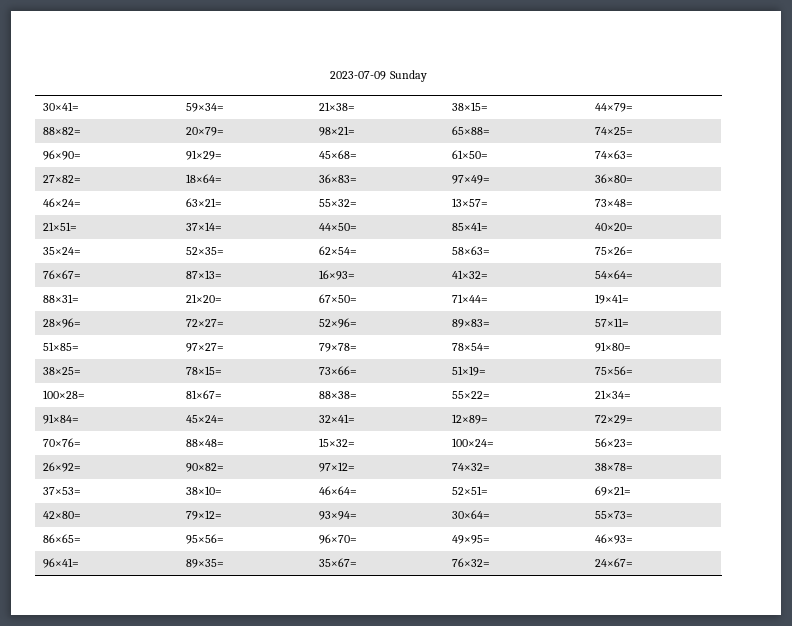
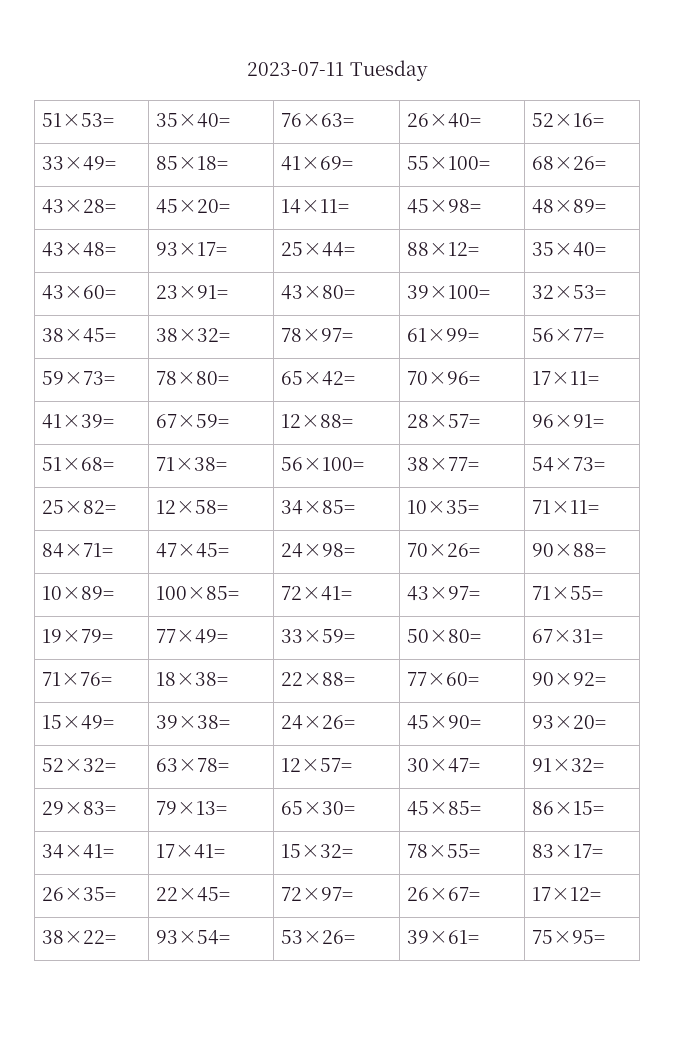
- 2023-07-09 Sunday
- 30×41= | 59×34= | 21×38= | 38×15= | 44×79=
- 88×82= | 20×79= | 98×21= | 65×88= | 74×25=
- 96×90= | 91×29= | 45×68= | 61×50= | 74×63=
- 27×82= | 18×64= | 36×83= | 97×49= | 36×80=
- 46×24= | 63×21= | 55×32= | 13×57= | 73×48=
- 21×51= | 37×14= | 44×50= | 85×41= | 40×20=
- 35×24= | 52×35= | 62×54= | 58×63= | 75×26=
- 76×67= | 87×13= | 16×93= | 41×32= | 54×64=
- 88×31= | 21×20= | 67×50= | 71×44= | 19×41=
- 28×96= | 72×27= | 52×96= | 89×83= | 57×11=
- 51×85= | 97×27= | 79×78= | 78×54= | 91×80=
- 38×25= | 78×15= | 73×66= | 51×19= | 75×56=
- 100×28= | 81×67= | 88×38= | 55×22= | 21×34=
- 91×84= | 45×24= | 32×41= | 12×89= | 72×29=
- 70×76= | 88×48= | 15×32= | 100×24= | 56×23=
- 26×92= | 90×82= | 97×12= | 74×32= | 38×78=
- 37×53= | 38×10= | 46×64= | 52×51= | 69×21=
- 42×80= | 79×12= | 93×94= | 30×64= | 55×73=
- 86×65= | 95×56= | 96×70= | 49×95= | 46×93=
- 96×41= | 89×35= | 35×67= | 76×32= | 24×67=
+ 2023-07-11 Tuesday
+ 51×53= | 35×40= | 76×63= | 26×40= | 52×16=
+ 33×49= | 85×18= | 41×69= | 55×100= | 68×26=
+ 43×28= | 45×20= | 14×11= | 45×98= | 48×89=
+ 43×48= | 93×17= | 25×44= | 88×12= | 35×40=
+ 43×60= | 23×91= | 43×80= | 39×100= | 32×53=
+ 38×45= | 38×32= | 78×97= | 61×99= | 56×77=
+ 59×73= | 78×80= | 65×42= | 70×96= | 17×11=
+ 41×39= | 67×59= | 12×88= | 28×57= | 96×91=
+ 51×68= | 71×38= | 56×100= | 38×77= | 54×73=
+ 25×82= | 12×58= | 34×85= | 10×35= | 71×11=
+ 84×71= | 47×45= | 24×98= | 70×26= | 90×88=
+ 10×89= | 100×85= | 72×41= | 43×97= | 71×55=
+ 19×79= | 77×49= | 33×59= | 50×80= | 67×31=
+ 71×76= | 18×38= | 22×88= | 77×60= | 90×92=
+ 15×49= | 39×38= | 24×26= | 45×90= | 93×20=
+ 52×32= | 63×78= | 12×57= | 30×47= | 91×32=
+ 29×83= | 79×13= | 65×30= | 45×85= | 86×15=
+ 34×41= | 17×41= | 15×32= | 78×55= | 83×17=
+ 26×35= | 22×45= | 72×97= | 26×67= | 17×12=
+ 38×22= | 93×54= | 53×26= | 39×61= | 75×95=

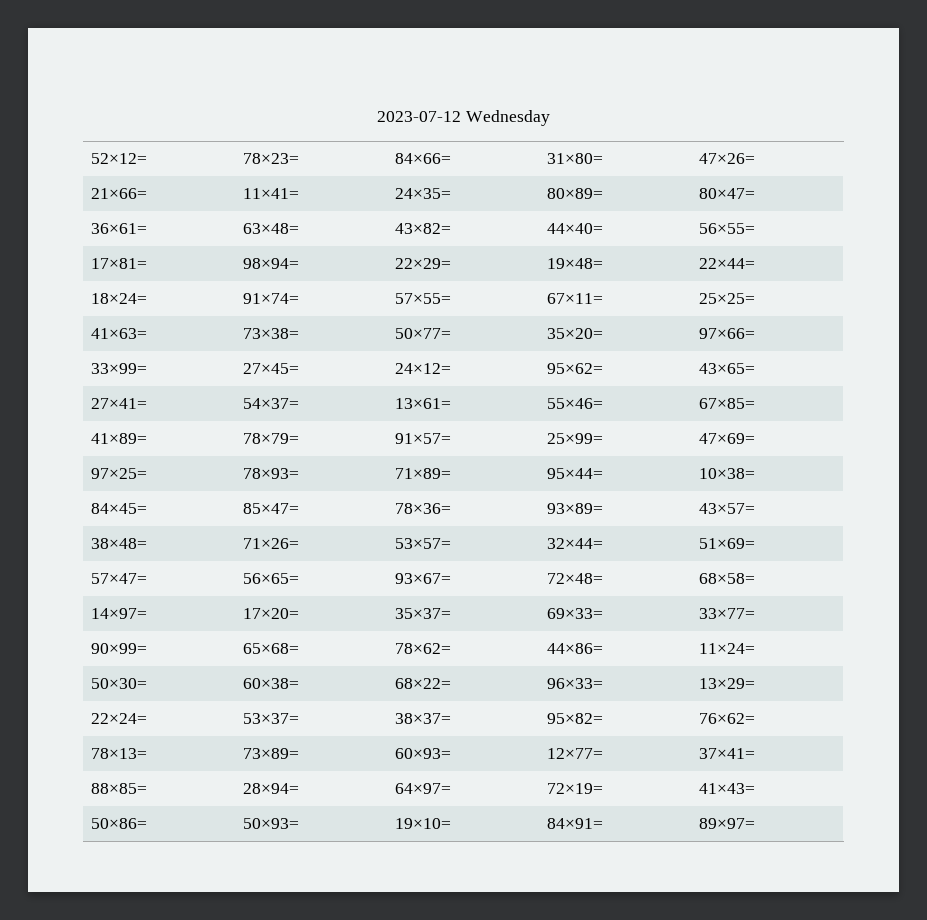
- 2023-07-11 Tuesday
- 51×53= | 35×40= | 76×63= | 26×40= | 52×16=
- 33×49= | 85×18= | 41×69= | 55×100= | 68×26=
- 43×28= | 45×20= | 14×11= | 45×98= | 48×89=
- 43×48= | 93×17= | 25×44= | 88×12= | 35×40=
- 43×60= | 23×91= | 43×80= | 39×100= | 32×53=
- 38×45= | 38×32= | 78×97= | 61×99= | 56×77=
- 59×73= | 78×80= | 65×42= | 70×96= | 17×11=
- 41×39= | 67×59= | 12×88= | 28×57= | 96×91=
- 51×68= | 71×38= | 56×100= | 38×77= | 54×73=
- 25×82= | 12×58= | 34×85= | 10×35= | 71×11=
- 84×71= | 47×45= | 24×98= | 70×26= | 90×88=
- 10×89= | 100×85= | 72×41= | 43×97= | 71×55=
- 19×79= | 77×49= | 33×59= | 50×80= | 67×31=
- 71×76= | 18×38= | 22×88= | 77×60= | 90×92=
- 15×49= | 39×38= | 24×26= | 45×90= | 93×20=
- 52×32= | 63×78= | 12×57= | 30×47= | 91×32=
- 29×83= | 79×13= | 65×30= | 45×85= | 86×15=
- 34×41= | 17×41= | 15×32= | 78×55= | 83×17=
- 26×35= | 22×45= | 72×97= | 26×67= | 17×12=
- 38×22= | 93×54= | 53×26= | 39×61= | 75×95=
+ 2023-07-12 Wednesday
+ 52×12= | 78×23= | 84×66= | 31×80= | 47×26=
+ 21×66= | 11×41= | 24×35= | 80×89= | 80×47=
+ 36×61= | 63×48= | 43×82= | 44×40= | 56×55=
+ 17×81= | 98×94= | 22×29= | 19×48= | 22×44=
+ 18×24= | 91×74= | 57×55= | 67×11= | 25×25=
+ 41×63= | 73×38= | 50×77= | 35×20= | 97×66=
+ 33×99= | 27×45= | 24×12= | 95×62= | 43×65=
+ 27×41= | 54×37= | 13×61= | 55×46= | 67×85=
+ 41×89= | 78×79= | 91×57= | 25×99= | 47×69=
+ 97×25= | 78×93= | 71×89= | 95×44= | 10×38=
+ 84×45= | 85×47= | 78×36= | 93×89= | 43×57=
+ 38×48= | 71×26= | 53×57= | 32×44= | 51×69=
+ 57×47= | 56×65= | 93×67= | 72×48= | 68×58=
+ 14×97= | 17×20= | 35×37= | 69×33= | 33×77=
+ 90×99= | 65×68= | 78×62= | 44×86= | 11×24=
+ 50×30= | 60×38= | 68×22= | 96×33= | 13×29=
+ 22×24= | 53×37= | 38×37= | 95×82= | 76×62=
+ 78×13= | 73×89= | 60×93= | 12×77= | 37×41=
+ 88×85= | 28×94= | 64×97= | 72×19= | 41×43=
+ 50×86= | 50×93= | 19×10= | 84×91= | 89×97=

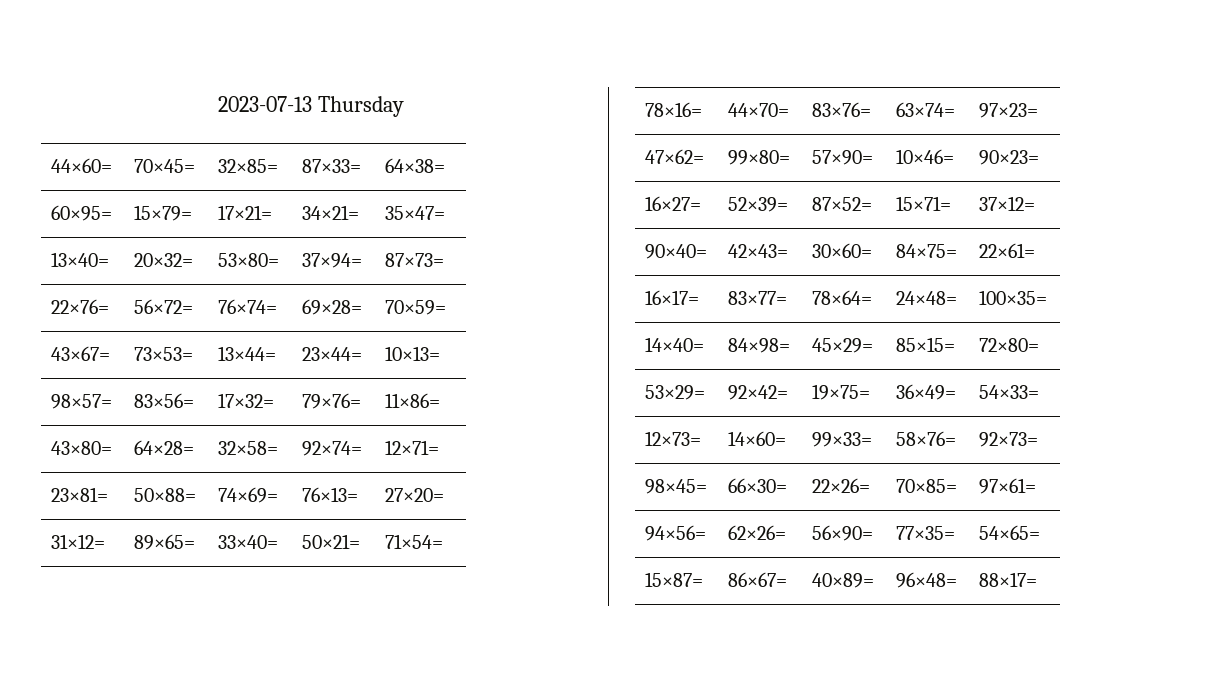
- 2023-07-12 Wednesday
- 52×12= | 78×23= | 84×66= | 31×80= | 47×26=
- 21×66= | 11×41= | 24×35= | 80×89= | 80×47=
- 36×61= | 63×48= | 43×82= | 44×40= | 56×55=
- 17×81= | 98×94= | 22×29= | 19×48= | 22×44=
- 18×24= | 91×74= | 57×55= | 67×11= | 25×25=
- 41×63= | 73×38= | 50×77= | 35×20= | 97×66=
- 33×99= | 27×45= | 24×12= | 95×62= | 43×65=
- 27×41= | 54×37= | 13×61= | 55×46= | 67×85=
- 41×89= | 78×79= | 91×57= | 25×99= | 47×69=
- 97×25= | 78×93= | 71×89= | 95×44= | 10×38=
- 84×45= | 85×47= | 78×36= | 93×89= | 43×57=
- 38×48= | 71×26= | 53×57= | 32×44= | 51×69=
- 57×47= | 56×65= | 93×67= | 72×48= | 68×58=
- 14×97= | 17×20= | 35×37= | 69×33= | 33×77=
- 90×99= | 65×68= | 78×62= | 44×86= | 11×24=
- 50×30= | 60×38= | 68×22= | 96×33= | 13×29=
- 22×24= | 53×37= | 38×37= | 95×82= | 76×62=
- 78×13= | 73×89= | 60×93= | 12×77= | 37×41=
- 88×85= | 28×94= | 64×97= | 72×19= | 41×43=
- 50×86= | 50×93= | 19×10= | 84×91= | 89×97=
+ 2023-07-13 Thursday
+ 44×60= | 70×45= | 32×85= | 87×33= | 64×38=
+ 60×95= | 15×79= | 17×21= | 34×21= | 35×47=
+ 13×40= | 20×32= | 53×80= | 37×94= | 87×73=
+ 22×76= | 56×72= | 76×74= | 69×28= | 70×59=
+ 43×67= | 73×53= | 13×44= | 23×44= | 10×13=
+ 98×57= | 83×56= | 17×32= | 79×76= | 11×86=
+ 43×80= | 64×28= | 32×58= | 92×74= | 12×71=
+ 23×81= | 50×88= | 74×69= | 76×13= | 27×20=
+ 31×12= | 89×65= | 33×40= | 50×21= | 71×54=
+ 78×16= | 44×70= | 83×76= | 63×74= | 97×23=
+ 47×62= | 99×80= | 57×90= | 10×46= | 90×23=
+ 16×27= | 52×39= | 87×52= | 15×71= | 37×12=
+ 90×40= | 42×43= | 30×60= | 84×75= | 22×61=
+ 16×17= | 83×77= | 78×64= | 24×48= | 100×35=
+ 14×40= | 84×98= | 45×29= | 85×15= | 72×80=
+ 53×29= | 92×42= | 19×75= | 36×49= | 54×33=
+ 12×73= | 14×60= | 99×33= | 58×76= | 92×73=
+ 98×45= | 66×30= | 22×26= | 70×85= | 97×61=
+ 94×56= | 62×26= | 56×90= | 77×35= | 54×65=
+ 15×87= | 86×67= | 40×89= | 96×48= | 88×17=

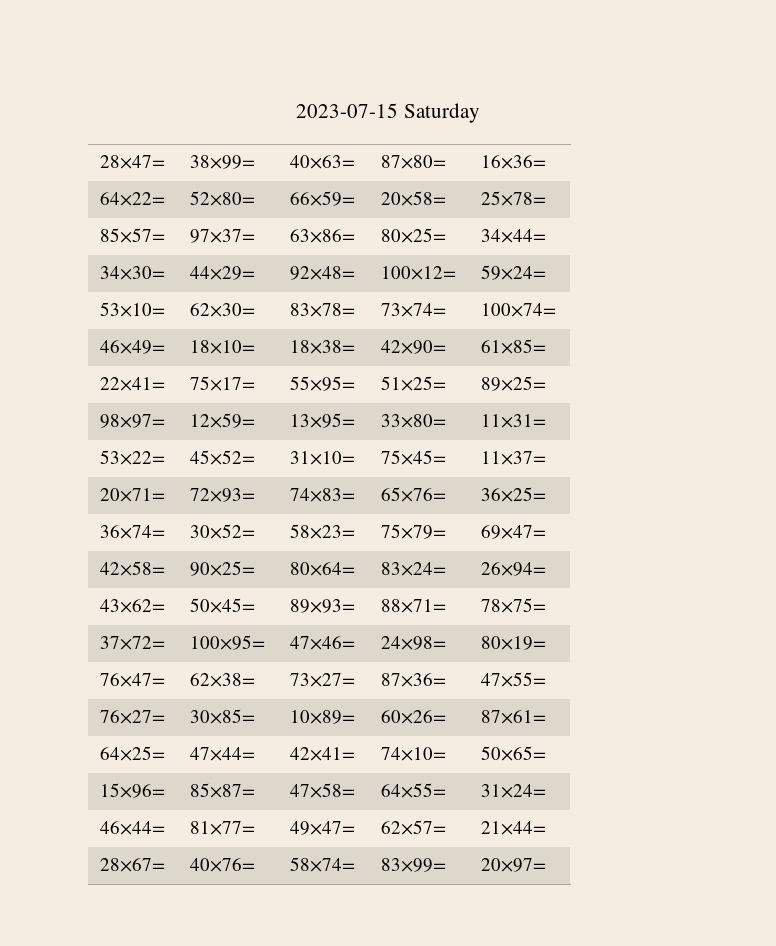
- 2023-07-13 Thursday
- 44×60= | 70×45= | 32×85= | 87×33= | 64×38=
- 60×95= | 15×79= | 17×21= | 34×21= | 35×47=
- 13×40= | 20×32= | 53×80= | 37×94= | 87×73=
- 22×76= | 56×72= | 76×74= | 69×28= | 70×59=
- 43×67= | 73×53= | 13×44= | 23×44= | 10×13=
- 98×57= | 83×56= | 17×32= | 79×76= | 11×86=
- 43×80= | 64×28= | 32×58= | 92×74= | 12×71=
- 23×81= | 50×88= | 74×69= | 76×13= | 27×20=
- 31×12= | 89×65= | 33×40= | 50×21= | 71×54=
- 78×16= | 44×70= | 83×76= | 63×74= | 97×23=
- 47×62= | 99×80= | 57×90= | 10×46= | 90×23=
- 16×27= | 52×39= | 87×52= | 15×71= | 37×12=
- 90×40= | 42×43= | 30×60= | 84×75= | 22×61=
- 16×17= | 83×77= | 78×64= | 24×48= | 100×35=
- 14×40= | 84×98= | 45×29= | 85×15= | 72×80=
- 53×29= | 92×42= | 19×75= | 36×49= | 54×33=
- 12×73= | 14×60= | 99×33= | 58×76= | 92×73=
- 98×45= | 66×30= | 22×26= | 70×85= | 97×61=
- 94×56= | 62×26= | 56×90= | 77×35= | 54×65=
- 15×87= | 86×67= | 40×89= | 96×48= | 88×17=
+ 2023-07-15 Saturday
+ 28×47= | 38×99= | 40×63= | 87×80= | 16×36=
+ 64×22= | 52×80= | 66×59= | 20×58= | 25×78=
+ 85×57= | 97×37= | 63×86= | 80×25= | 34×44=
+ 34×30= | 44×29= | 92×48= | 100×12= | 59×24=
+ 53×10= | 62×30= | 83×78= | 73×74= | 100×74=
+ 46×49= | 18×10= | 18×38= | 42×90= | 61×85=
+ 22×41= | 75×17= | 55×95= | 51×25= | 89×25=
+ 98×97= | 12×59= | 13×95= | 33×80= | 11×31=
+ 53×22= | 45×52= | 31×10= | 75×45= | 11×37=
+ 20×71= | 72×93= | 74×83= | 65×76= | 36×25=
+ 36×74= | 30×52= | 58×23= | 75×79= | 69×47=
+ 42×58= | 90×25= | 80×64= | 83×24= | 26×94=
+ 43×62= | 50×45= | 89×93= | 88×71= | 78×75=
+ 37×72= | 100×95= | 47×46= | 24×98= | 80×19=
+ 76×47= | 62×38= | 73×27= | 87×36= | 47×55=
+ 76×27= | 30×85= | 10×89= | 60×26= | 87×61=
+ 64×25= | 47×44= | 42×41= | 74×10= | 50×65=
+ 15×96= | 85×87= | 47×58= | 64×55= | 31×24=
+ 46×44= | 81×77= | 49×47= | 62×57= | 21×44=
+ 28×67= | 40×76= | 58×74= | 83×99= | 20×97=

